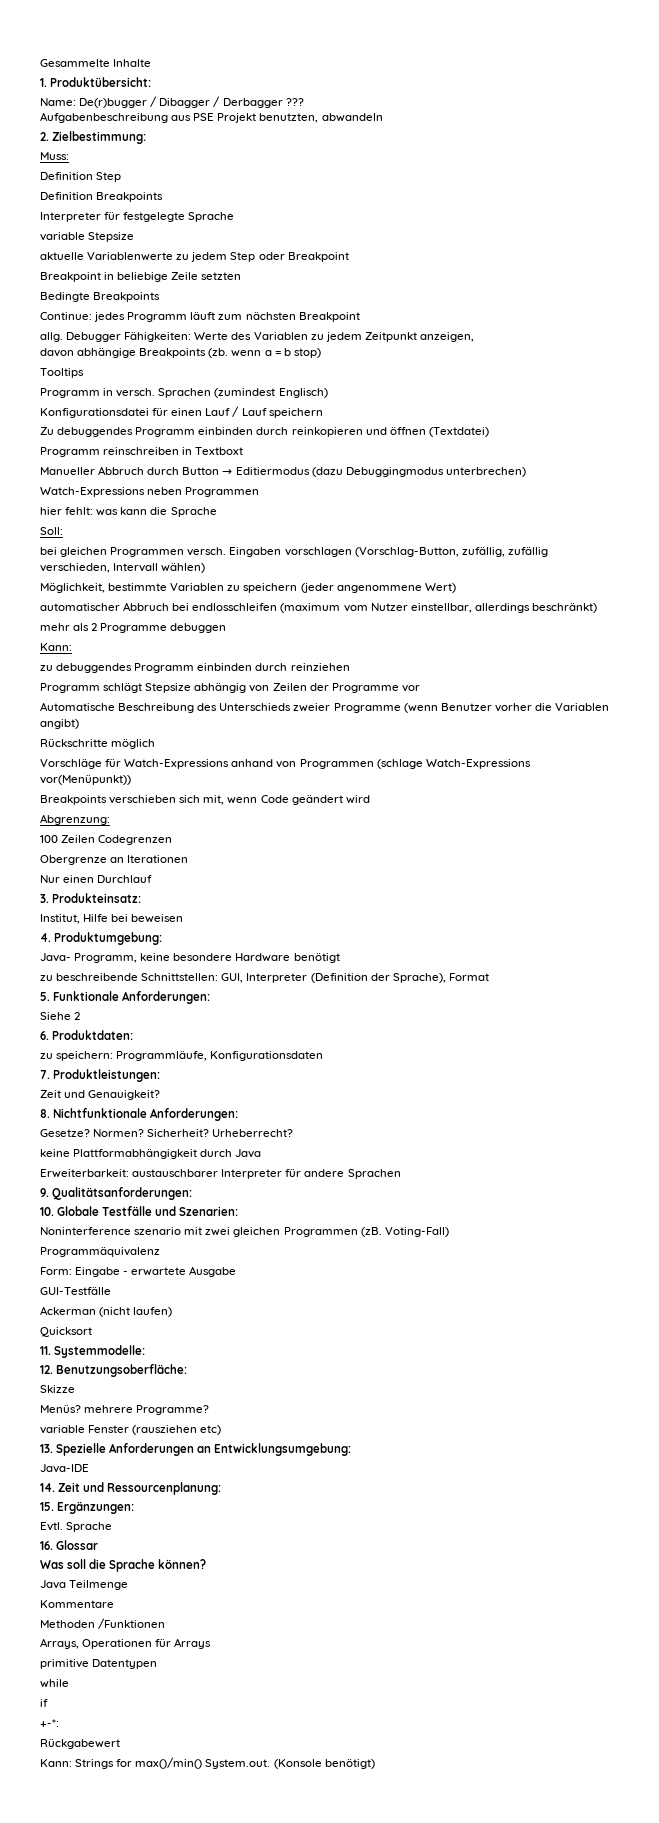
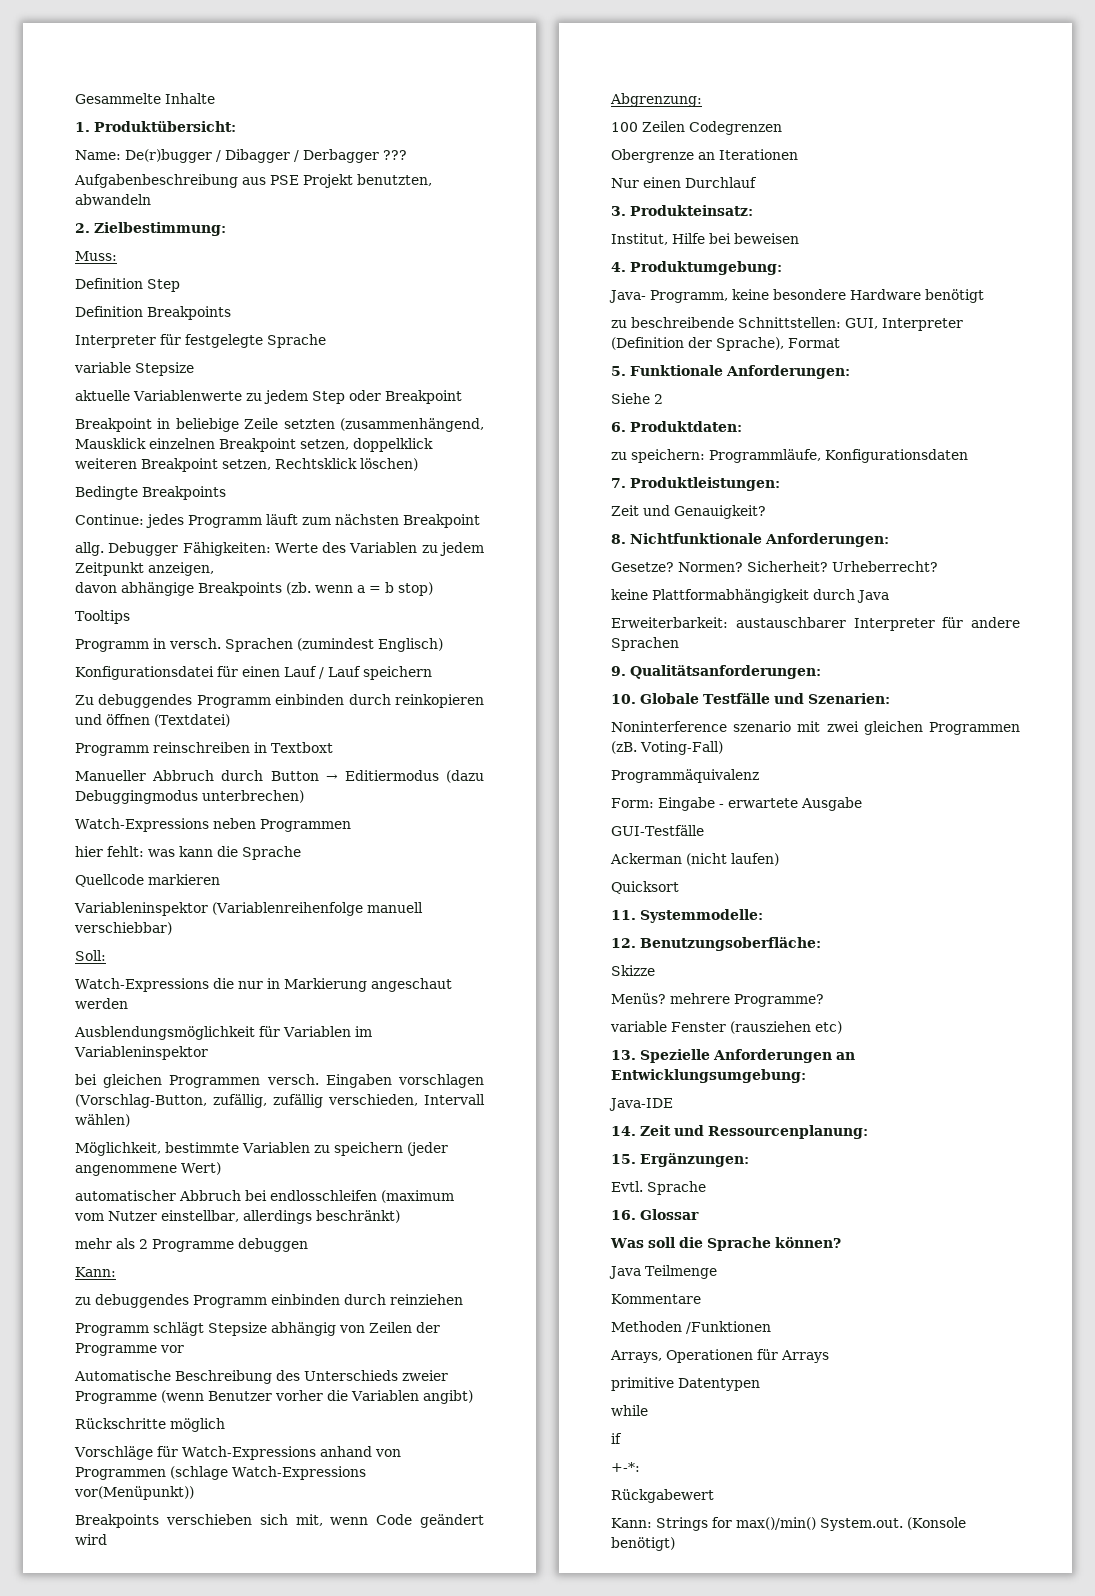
- Breakpoint in beliebige Zeile setzten
+ Breakpoint in beliebige Zeile setzten (zusammenhängend, Mausklick einzelnen Breakpoint setzen, doppelklick weiteren Breakpoint setzen, Rechtsklick löschen)
+ Quellcode markieren
+ Variableninspektor (Variablenreihenfolge manuell verschiebbar)
  Soll:
+ Watch-Expressions die nur in Markierung angeschaut werden
+ Ausblendungsmöglichkeit für Variablen im Variableninspektor

